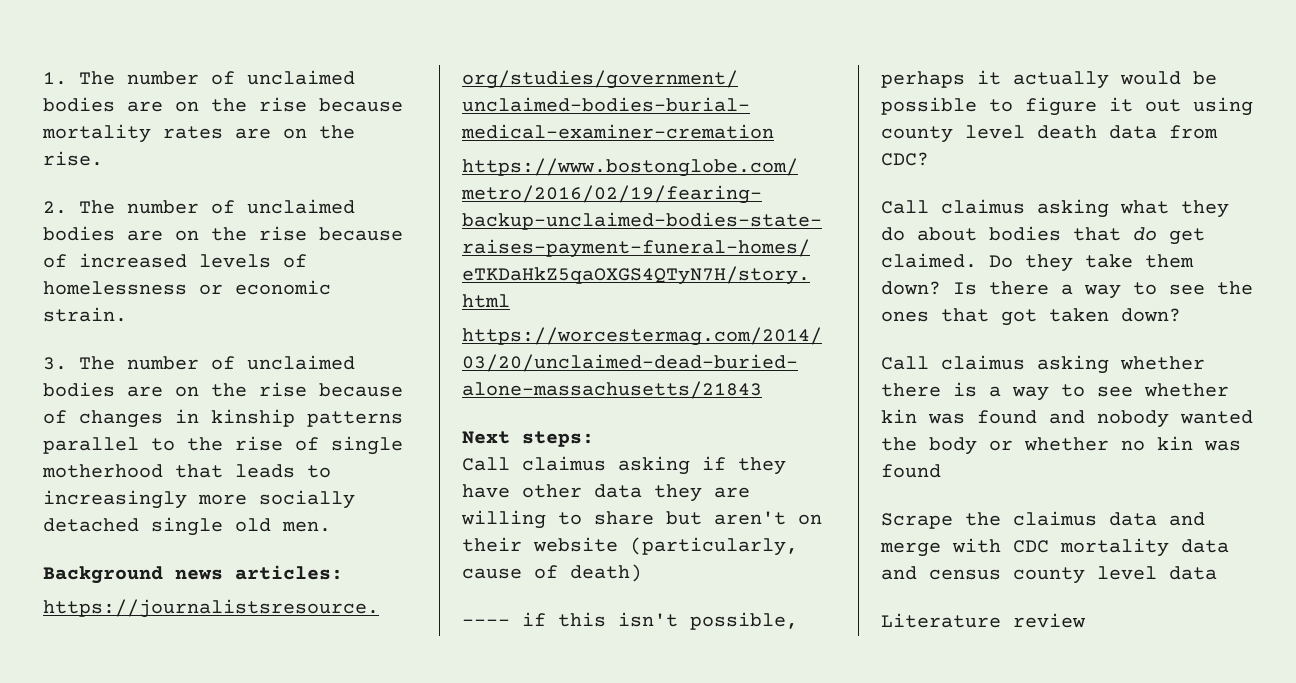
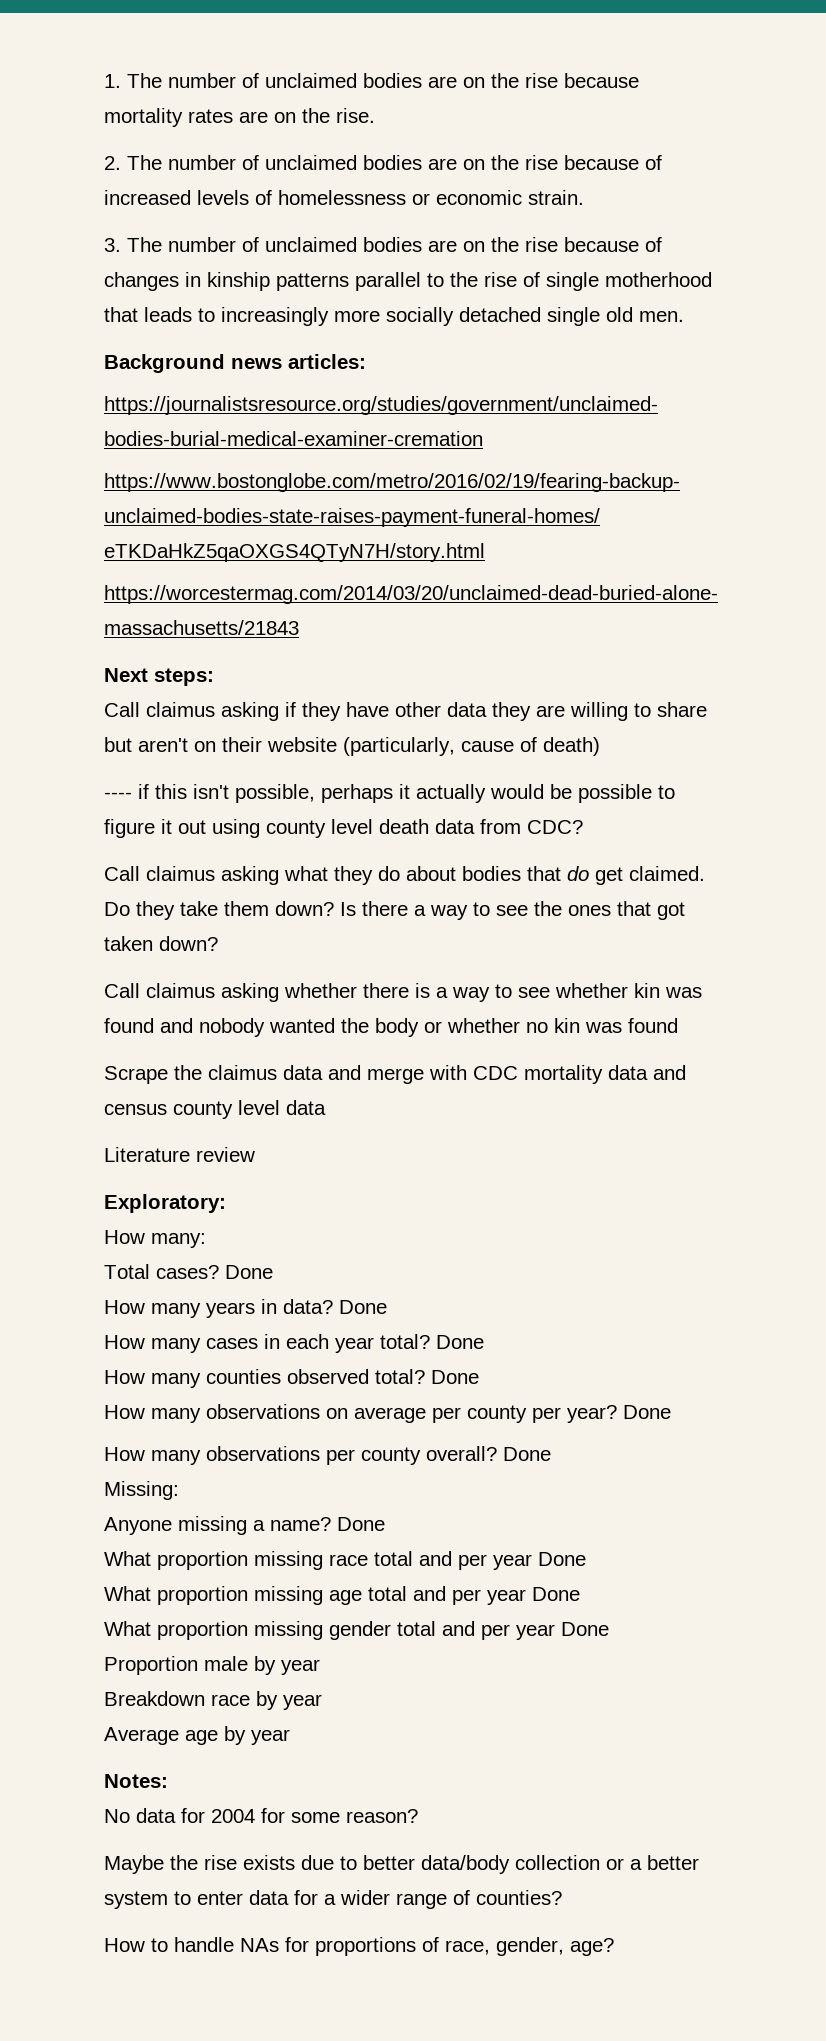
+ Exploratory:
+ How many:
+ Total cases? Done
+ How many years in data? Done
+ How many cases in each year total? Done
+ How many counties observed total? Done
+ How many observations on average per county per year? Done
+ How many observations per county overall? Done
+ Missing:
+ Anyone missing a name? Done
+ What proportion missing race total and per year Done
+ What proportion missing age total and per year Done
+ What proportion missing gender total and per year Done
+ Proportion male by year
+ Breakdown race by year
+ Average age by year
+ Notes:
+ No data for 2004 for some reason?
+ Maybe the rise exists due to better data/body collection or a better system to enter data for a wider range of counties?
+ How to handle NAs for proportions of race, gender, age?

